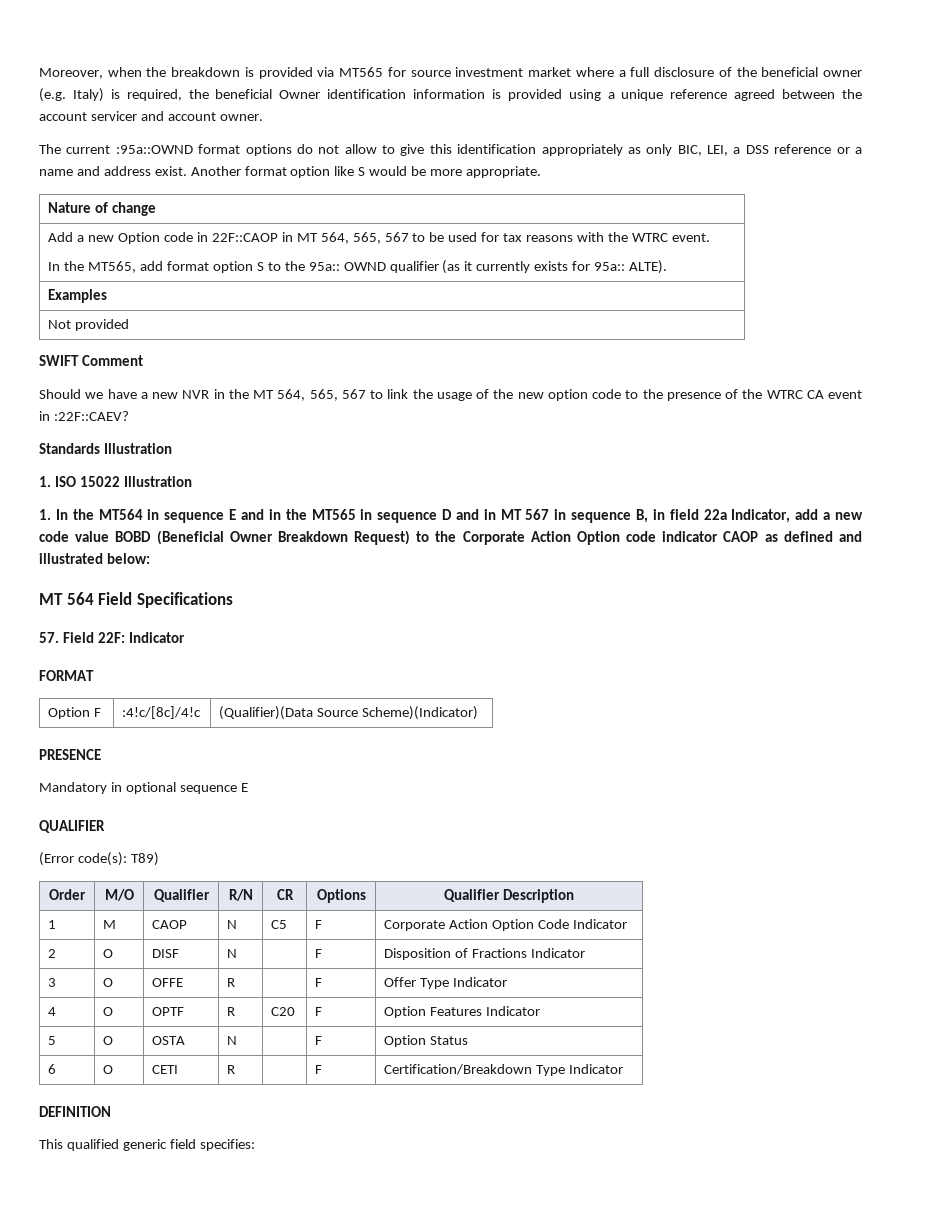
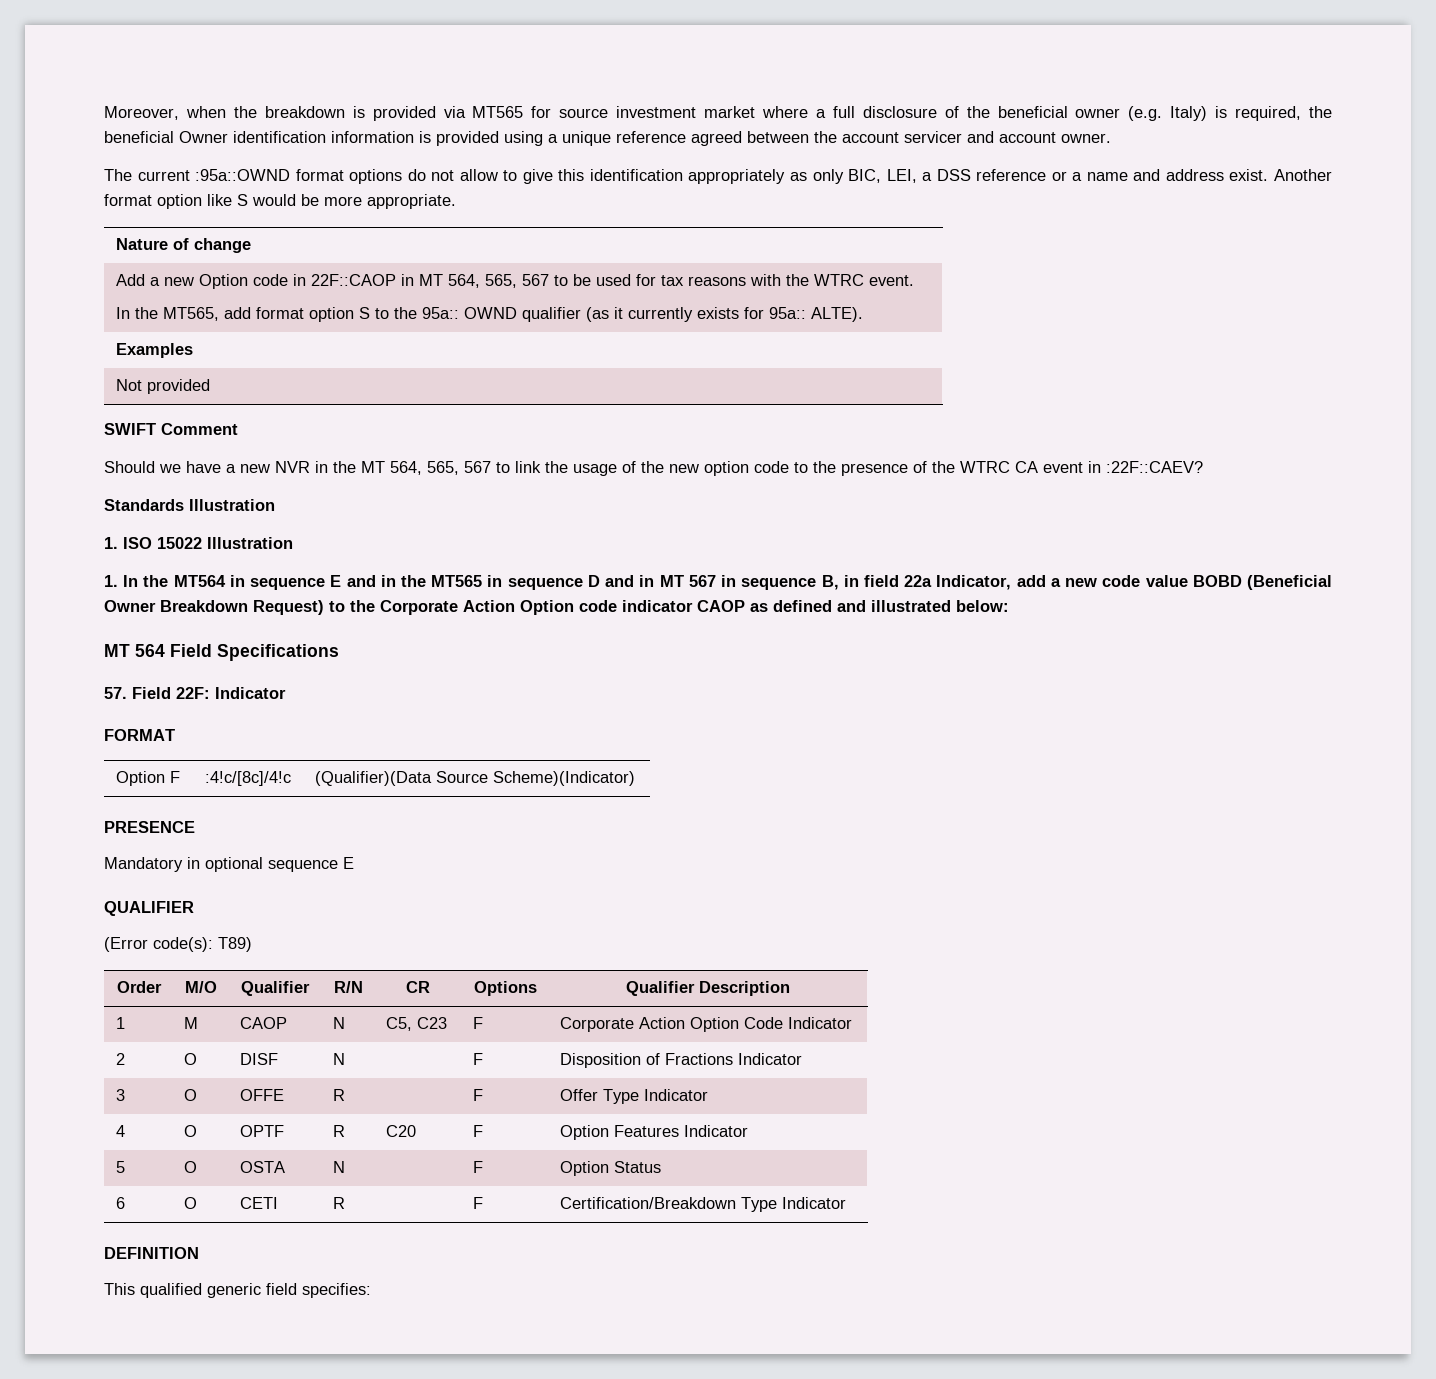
- 1 | M | CAOP | N | C5 | F | Corporate Action Option Code Indicator
+ 1 | M | CAOP | N | C5, C23 | F | Corporate Action Option Code Indicator

